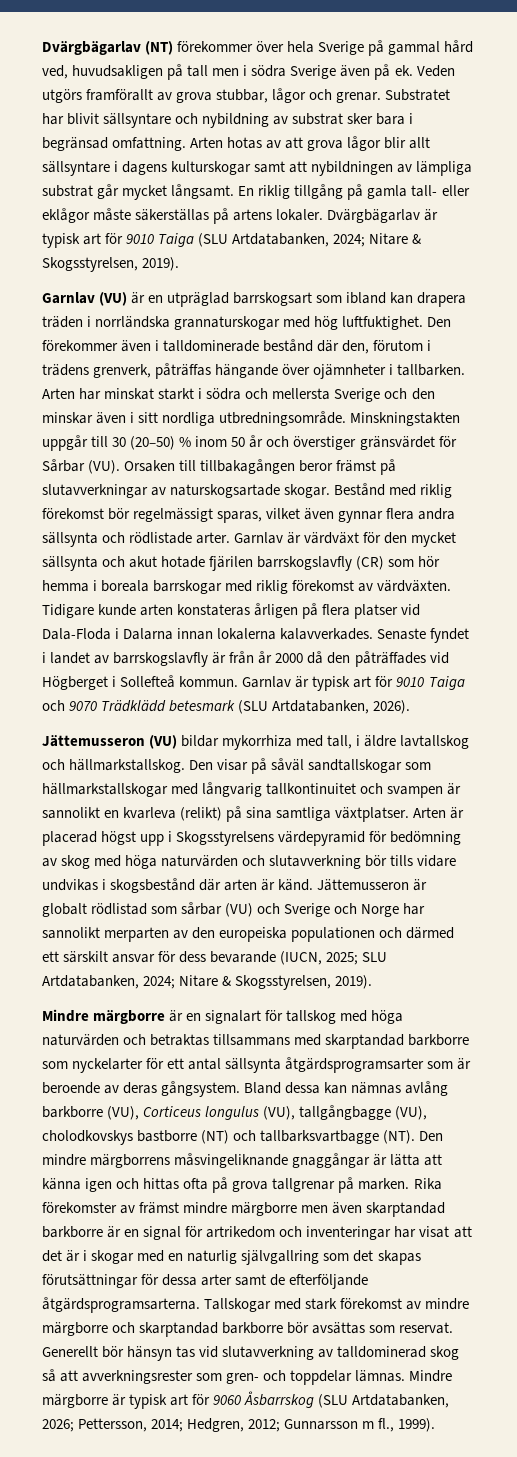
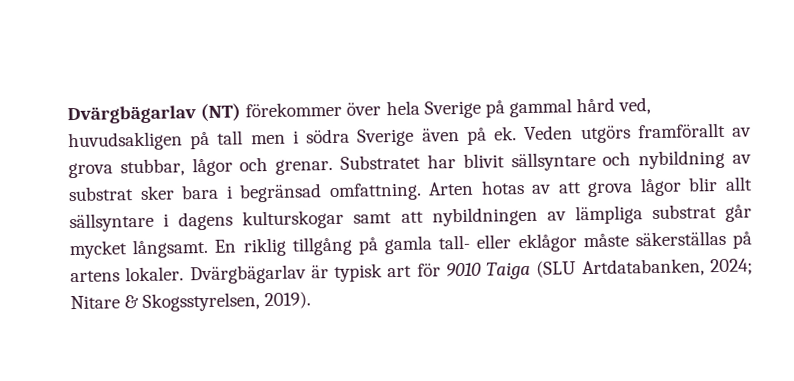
- Garnlav (VU) är en utpräglad barrskogsart som ibland kan drapera träden i norrländska grannaturskogar med hög luftfuktighet. Den förekommer även i talldominerade bestånd där den, förutom i trädens grenverk, påträffas hängande över ojämnheter i tallbarken. Arten har minskat starkt i södra och mellersta Sverige och den minskar även i sitt nordliga utbredningsområde. Minskningstakten uppgår till 30 (20–50) % inom 50 år och överstiger gränsvärdet för Sårbar (VU). Orsaken till tillbakagången beror främst på slutavverkningar av naturskogsartade skogar. Bestånd med riklig förekomst bör regelmässigt sparas, vilket även gynnar flera andra sällsynta och rödlistade arter. Garnlav är värdväxt för den mycket sällsynta och akut hotade fjärilen barrskogslavfly (CR) som hör hemma i boreala barrskogar med riklig förekomst av värdväxten. Tidigare kunde arten konstateras årligen på flera platser vid Dala-Floda i Dalarna innan lokalerna kalavverkades. Senaste fyndet i landet av barrskogslavfly är från år 2000 då den påträffades vid Högberget i Sollefteå kommun. Garnlav är typisk art för 9010 Taiga och 9070 Trädklädd betesmark (SLU Artdatabanken, 2026).
- Jättemusseron (VU) bildar mykorrhiza med tall, i äldre lavtallskog och hällmarkstallskog. Den visar på såväl sandtallskogar som hällmarkstallskogar med långvarig tallkontinuitet och svampen är sannolikt en kvarleva (relikt) på sina samtliga växtplatser. Arten är placerad högst upp i Skogsstyrelsens värdepyramid för bedömning av skog med höga naturvärden och slutavverkning bör tills vidare undvikas i skogsbestånd där arten är känd. Jättemusseron är globalt rödlistad som sårbar (VU) och Sverige och Norge har sannolikt merparten av den europeiska populationen och därmed ett särskilt ansvar för dess bevarande (IUCN, 2025; SLU Artdatabanken, 2024; Nitare & Skogsstyrelsen, 2019).
- Mindre märgborre är en signalart för tallskog med höga naturvärden och betraktas tillsammans med skarptandad barkborre som nyckelarter för ett antal sällsynta åtgärdsprogramsarter som är beroende av deras gångsystem. Bland dessa kan nämnas avlång barkborre (VU), Corticeus longulus (VU), tallgångbagge (VU), cholodkovskys bastborre (NT) och tallbarksvartbagge (NT). Den mindre märgborrens måsvingeliknande gnaggångar är lätta att känna igen och hittas ofta på grova tallgrenar på marken. Rika förekomster av främst mindre märgborre men även skarptandad barkborre är en signal för artrikedom och inventeringar har visat att det är i skogar med en naturlig självgallring som det skapas förutsättningar för dessa arter samt de efterföljande åtgärdsprogramsarterna. Tallskogar med stark förekomst av mindre märgborre och skarptandad barkborre bör avsättas som reservat. Generellt bör hänsyn tas vid slutavverkning av talldominerad skog så att avverkningsrester som gren- och toppdelar lämnas. Mindre märgborre är typisk art för 9060 Åsbarrskog (SLU Artdatabanken, 2026; Pettersson, 2014; Hedgren, 2012; Gunnarsson m fl., 1999).

